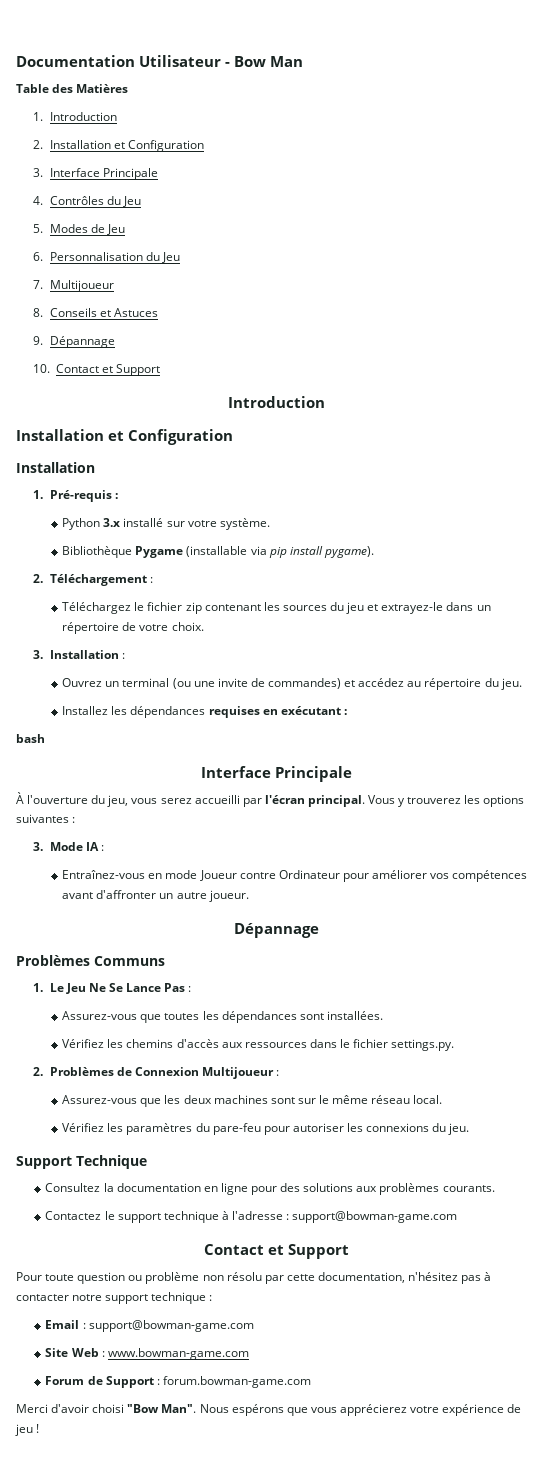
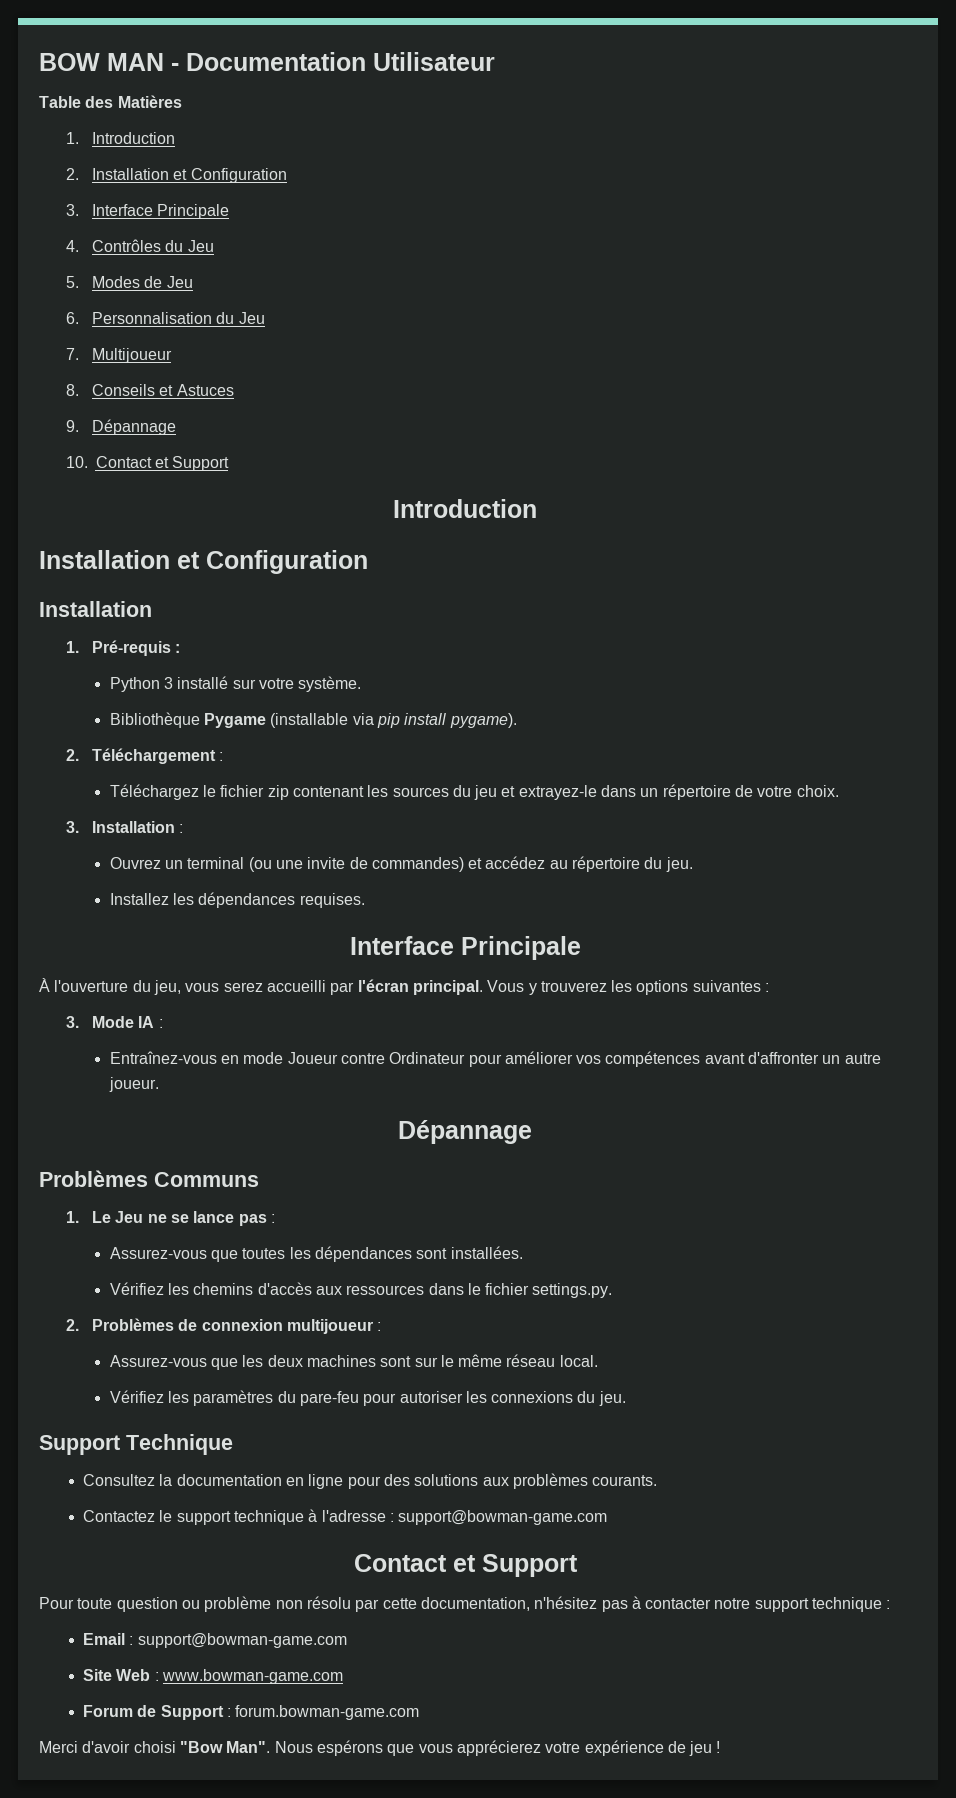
- Documentation Utilisateur - Bow Man
+ BOW MAN - Documentation Utilisateur
- Python 3.x installé sur votre système.
+ Python 3 installé sur votre système.
- Installez les dépendances requises en exécutant :
- bash
+ Installez les dépendances requises.
- 1. Le Jeu Ne Se Lance Pas :
+ 1. Le Jeu ne se lance pas :
- 2. Problèmes de Connexion Multijoueur :
+ 2. Problèmes de connexion multijoueur :

